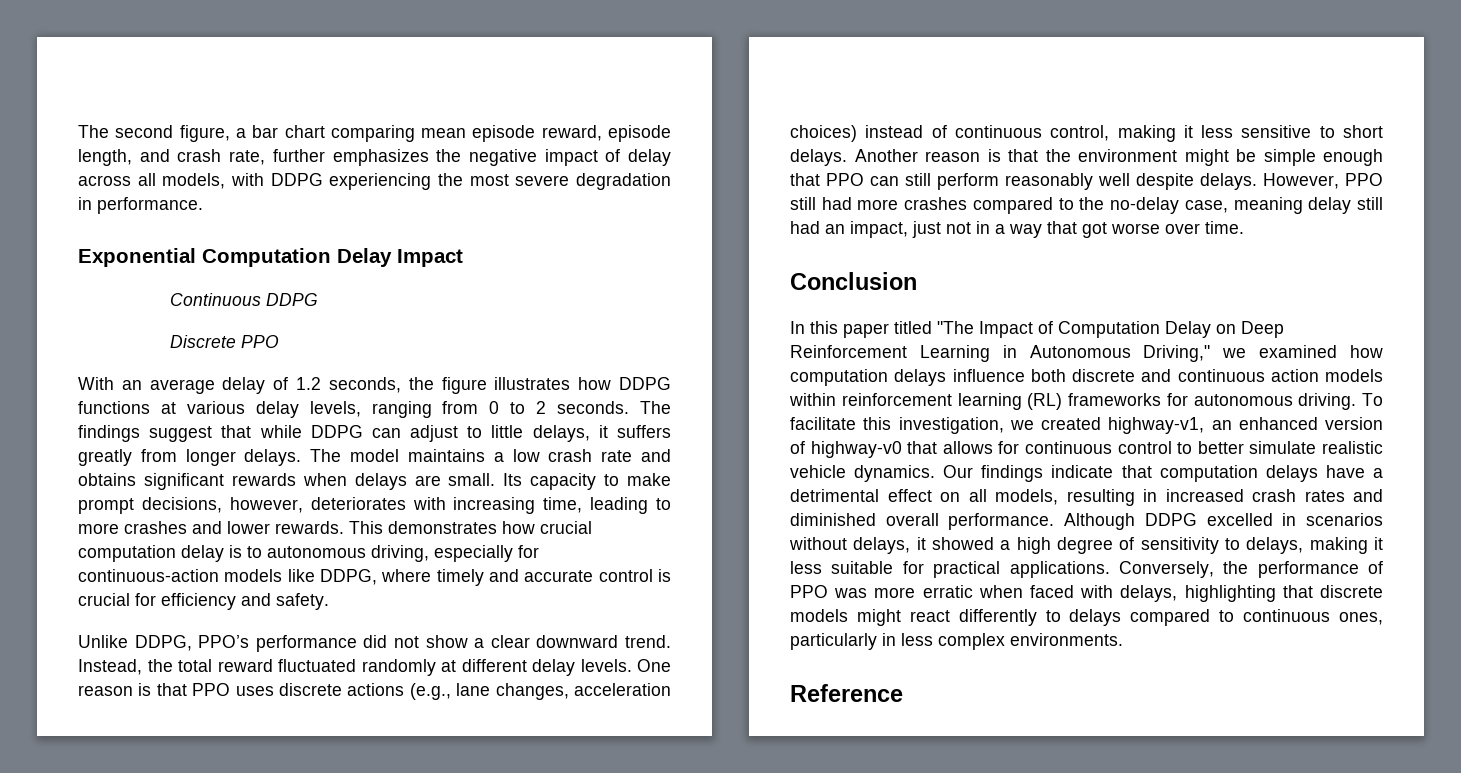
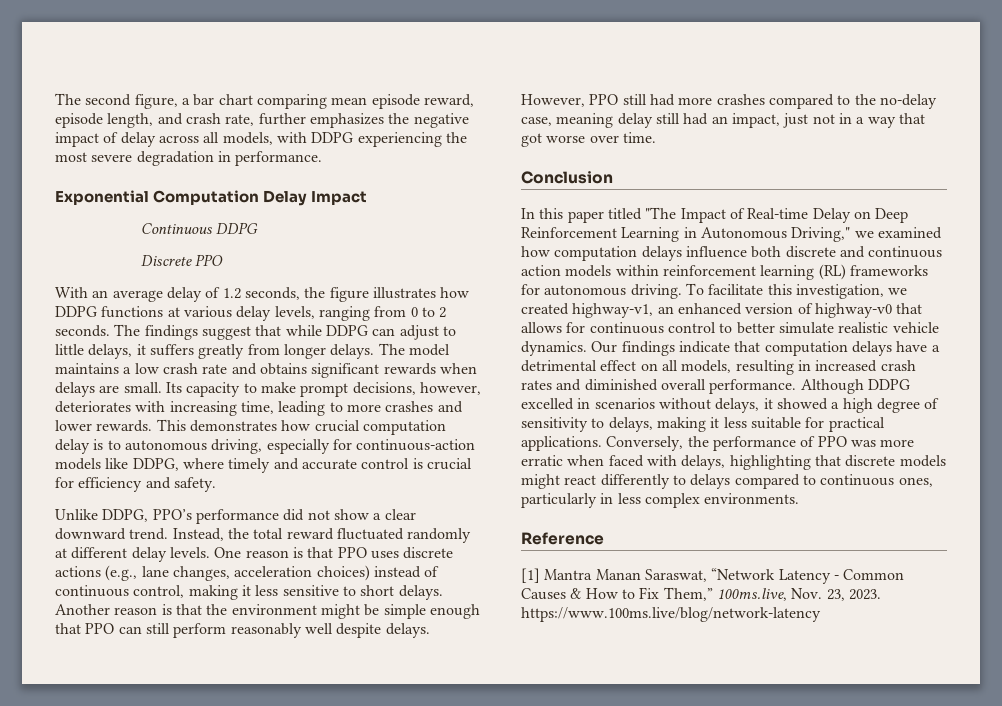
- In this paper titled "The Impact of Computation Delay on Deep Reinforcement Learning in Autonomous Driving," we examined how computation delays influence both discrete and continuous action models within reinforcement learning (RL) frameworks for autonomous driving.
+ In this paper titled "The Impact of Real-time Delay on Deep Reinforcement Learning in Autonomous Driving," we examined how computation delays influence both discrete and continuous action models within reinforcement learning (RL) frameworks for autonomous driving.
+ [1] Mantra Manan Saraswat, “Network Latency - Common Causes & How to Fix Them,” 100ms.live, Nov. 23, 2023. https://www.100ms.live/blog/network-latency

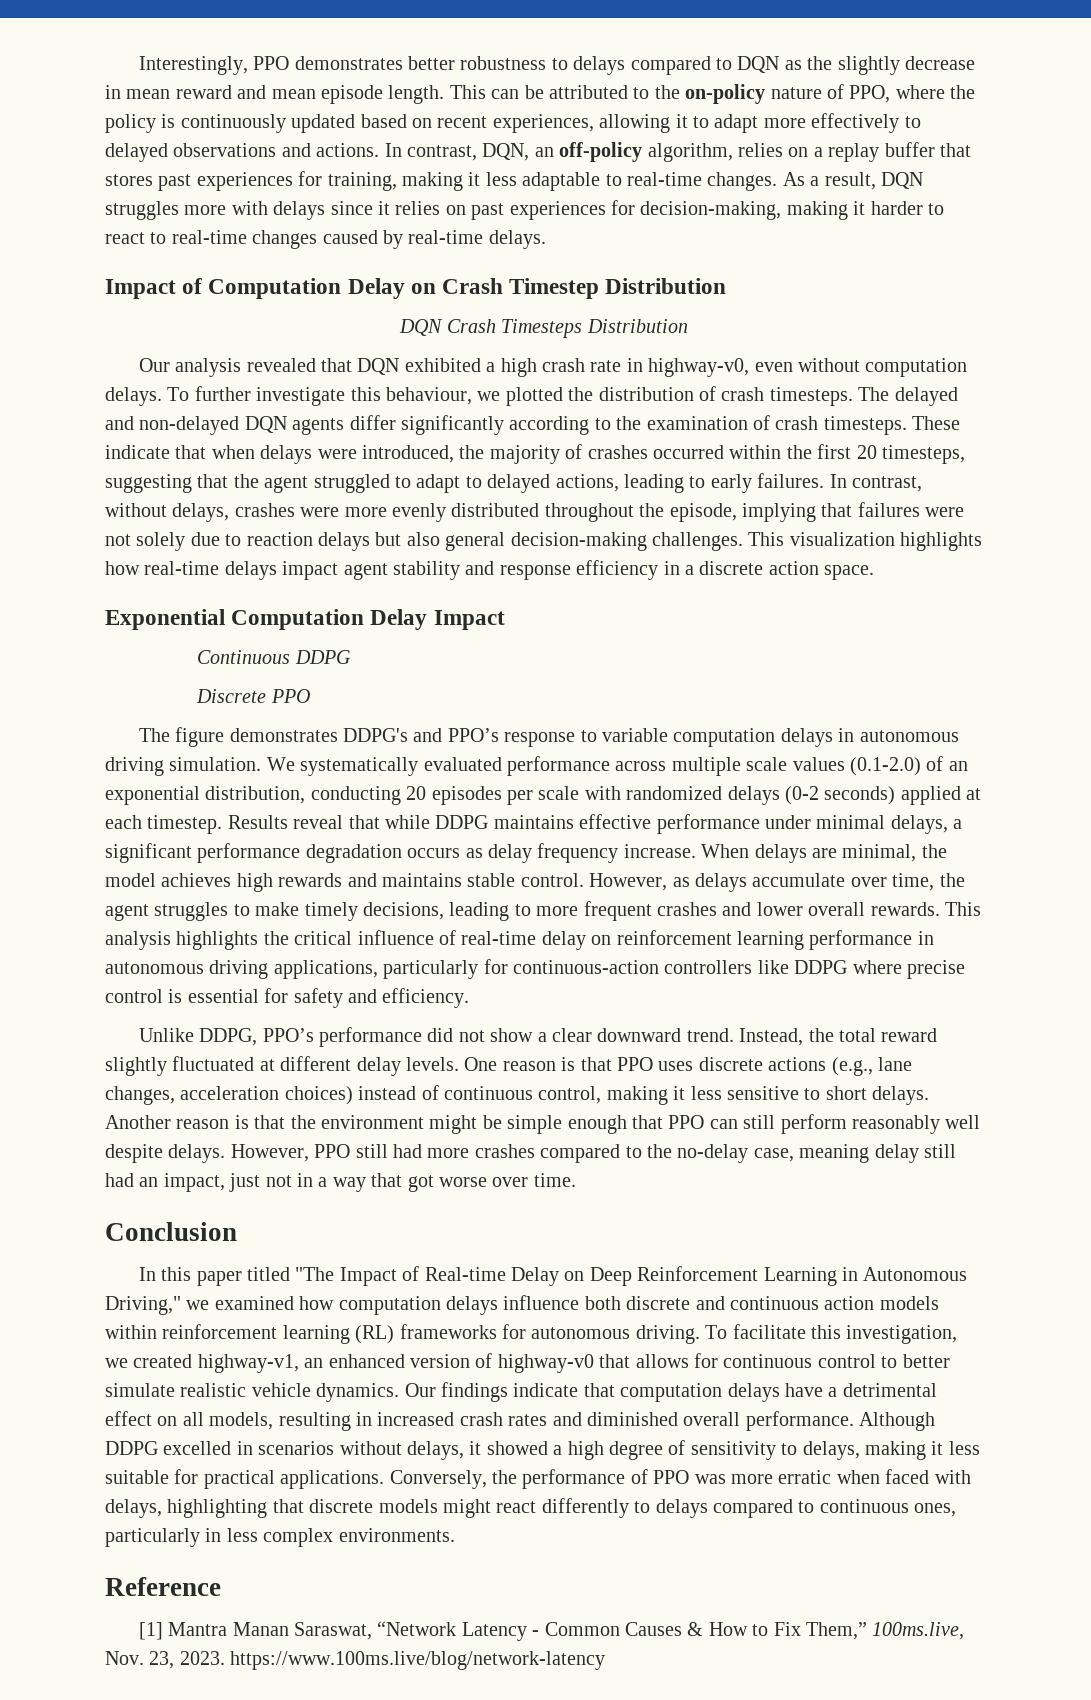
- The second figure, a bar chart comparing mean episode reward, episode length, and crash rate, further emphasizes the negative impact of delay across all models, with DDPG experiencing the most severe degradation in performance.
+ Interestingly, PPO demonstrates better robustness to delays compared to DQN as the slightly decrease in mean reward and mean episode length. This can be attributed to the on-policy nature of PPO, where the policy is continuously updated based on recent experiences, allowing it to adapt more effectively to delayed observations and actions. In contrast, DQN, an off-policy algorithm, relies on a replay buffer that stores past experiences for training, making it less adaptable to real-time changes. As a result, DQN struggles more with delays since it relies on past experiences for decision-making, making it harder to react to real-time changes caused by real-time delays.
+ Impact of Computation Delay on Crash Timestep Distribution
+ DQN Crash Timesteps Distribution
+ Our analysis revealed that DQN exhibited a high crash rate in highway-v0, even without computation delays. To further investigate this behaviour, we plotted the distribution of crash timesteps. The delayed and non-delayed DQN agents differ significantly according to the examination of crash timesteps. These indicate that when delays were introduced, the majority of crashes occurred within the first 20 timesteps, suggesting that the agent struggled to adapt to delayed actions, leading to early failures. In contrast, without delays, crashes were more evenly distributed throughout the episode, implying that failures were not solely due to reaction delays but also general decision-making challenges. This visualization highlights how real-time delays impact agent stability and response efficiency in a discrete action space.
- With an average delay of 1.2 seconds, the figure illustrates how DDPG functions at various delay levels, ranging from 0 to 2 seconds. The findings suggest that while DDPG can adjust to little delays, it suffers greatly from longer delays. The model maintains a low crash rate and obtains significant rewards when delays are small. Its capacity to make prompt decisions, however, deteriorates with increasing time, leading to more crashes and lower rewards.
+ The figure demonstrates DDPG's and PPO’s response to variable computation delays in autonomous driving simulation. We systematically evaluated performance across multiple scale values (0.1-2.0) of an exponential distribution, conducting 20 episodes per scale with randomized delays (0-2 seconds) applied at each timestep. Results reveal that while DDPG maintains effective performance under minimal delays, a significant performance degradation occurs as delay frequency increase. When delays are minimal, the model achieves high rewards and maintains stable control. However, as delays accumulate over time, the agent struggles to make timely decisions, leading to more frequent crashes and lower overall rewards.
- This demonstrates how crucial computation delay is to autonomous driving, especially for continuous-action models like DDPG, where timely and accurate control is crucial for efficiency and safety.
+ This analysis highlights the critical influence of real-time delay on reinforcement learning performance in autonomous driving applications, particularly for continuous-action controllers like DDPG where precise control is essential for safety and efficiency.
- Instead, the total reward fluctuated randomly at different delay levels.
+ Instead, the total reward slightly fluctuated at different delay levels.

